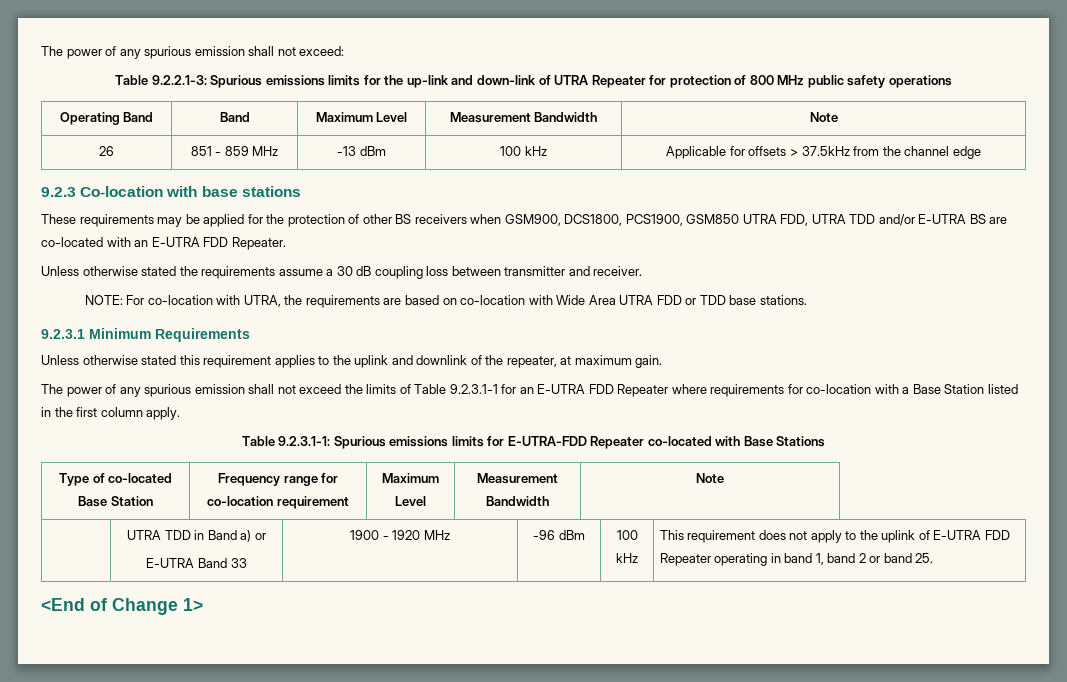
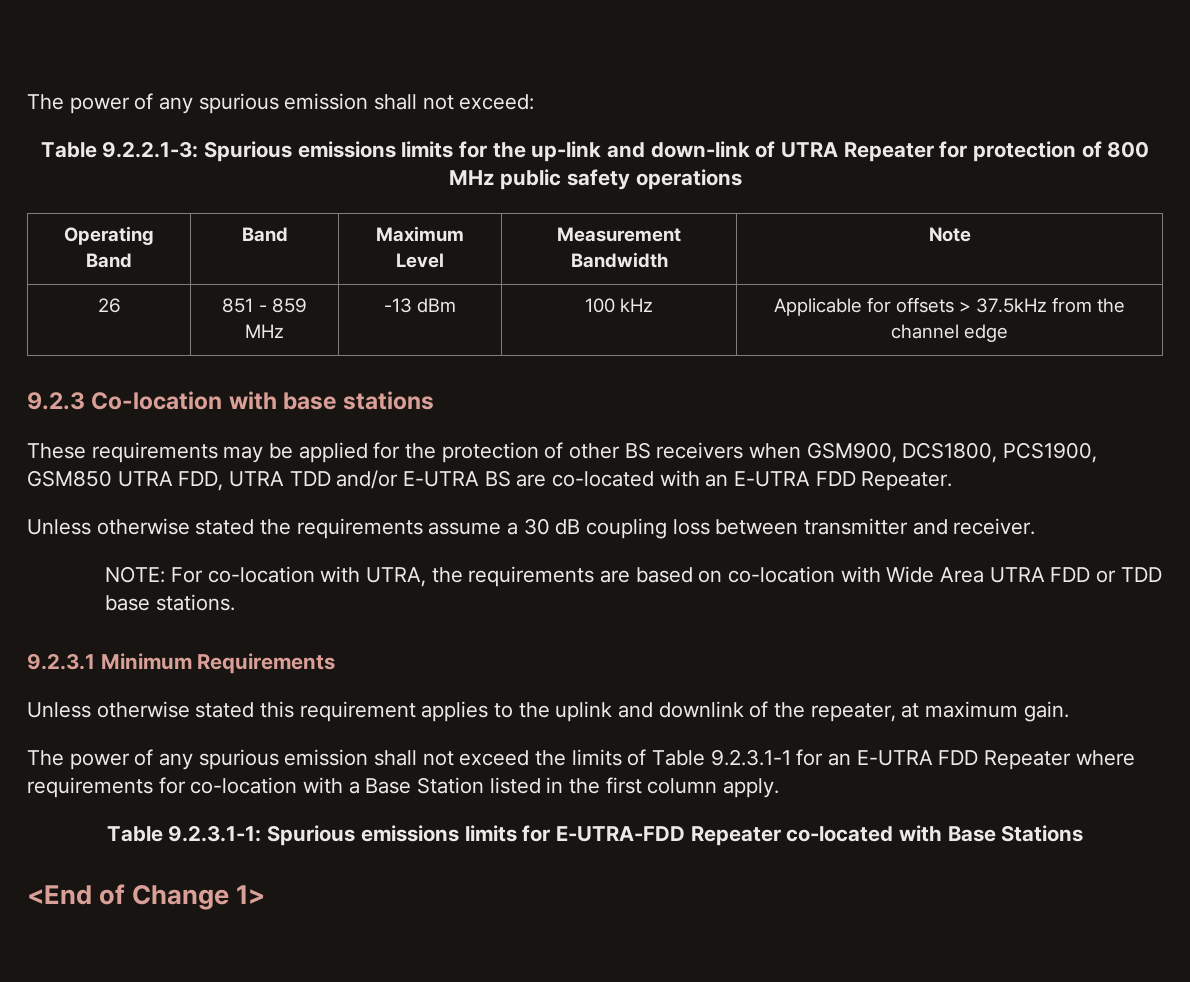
- Type of co-located Base Station | Frequency range for co-location requirement | Maximum Level | Measurement Bandwidth | Note
- | UTRA TDD in Band a) or
- E-UTRA Band 33 | 1900 - 1920 MHz | -96 dBm | 100 kHz | This requirement does not apply to the uplink of E-UTRA FDD Repeater operating in band 1, band 2 or band 25.

